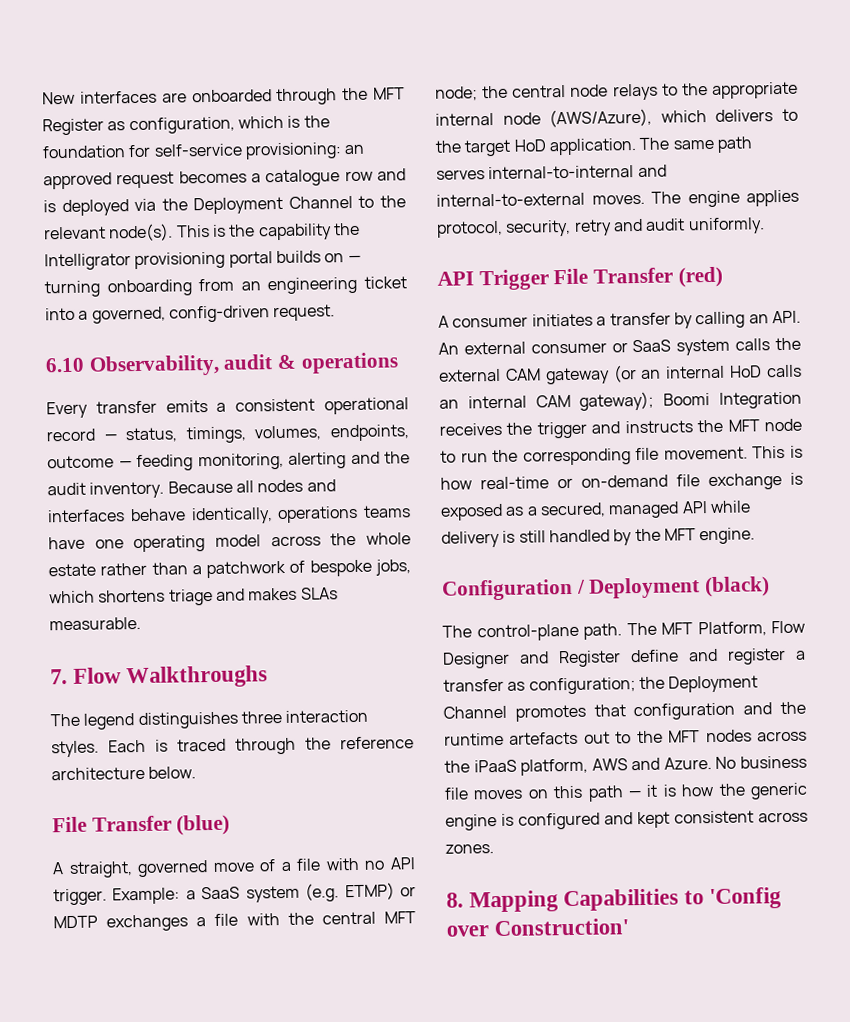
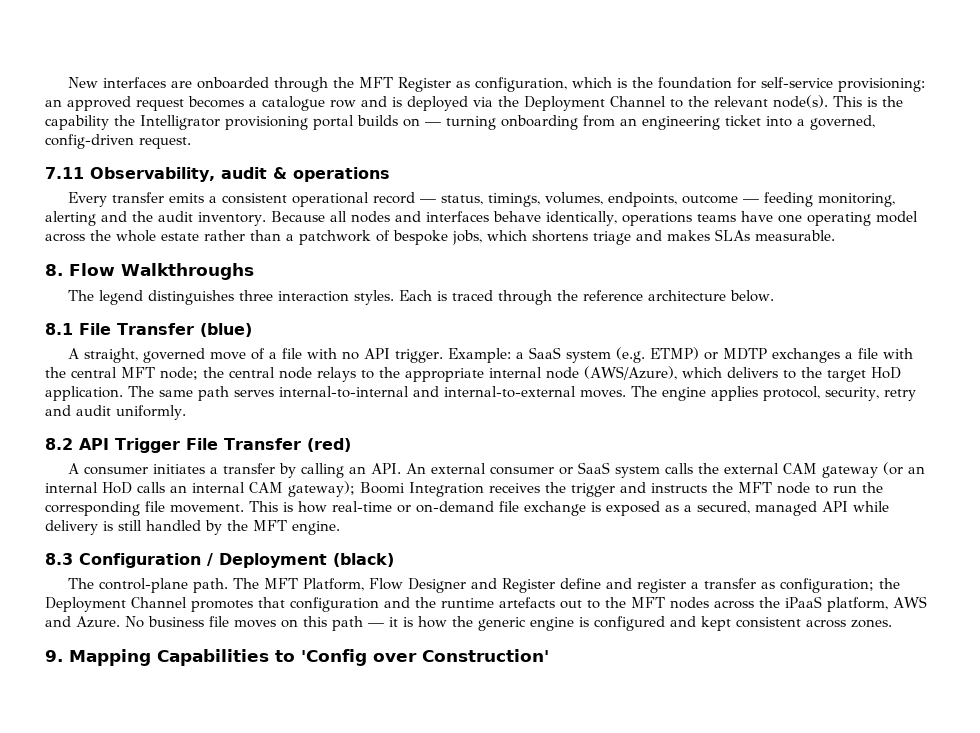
- 6.10 Observability, audit & operations
+ 7.11 Observability, audit & operations
- 7. Flow Walkthroughs
+ 8. Flow Walkthroughs
- File Transfer (blue)
+ 8.1 File Transfer (blue)
- API Trigger File Transfer (red)
+ 8.2 API Trigger File Transfer (red)
- Configuration / Deployment (black)
+ 8.3 Configuration / Deployment (black)
- 8. Mapping Capabilities to 'Config over Construction'
+ 9. Mapping Capabilities to 'Config over Construction'

